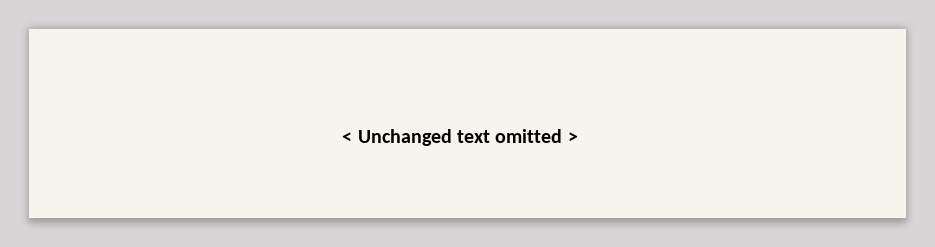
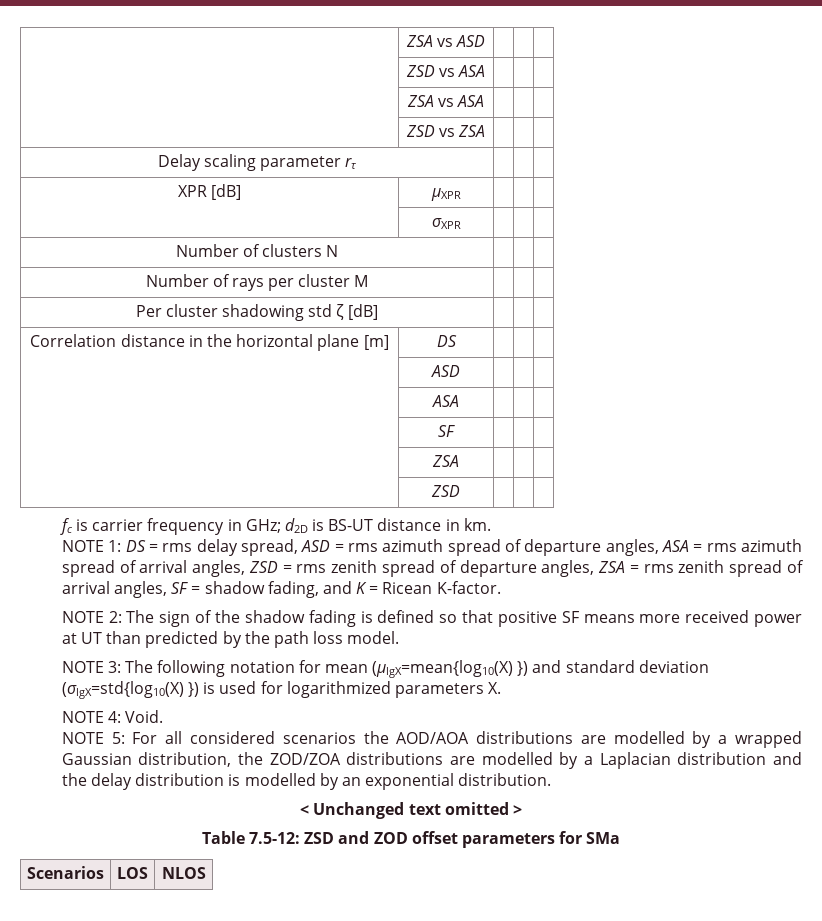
+ | ZSA vs ASD | | |
+ | ZSD vs ASA | | |
+ | ZSA vs ASA | | |
+ | ZSD vs ZSA | | |
+ Delay scaling parameter rτ | | |
+ XPR [dB] | μXPR | | |
+ | σXPR | | |
+ Number of clusters N | | |
+ Number of rays per cluster M | | |
+ Per cluster shadowing std ζ [dB] | | |
+ Correlation distance in the horizontal plane [m] | DS | | |
+ | ASD | | |
+ | ASA | | |
+ | SF | | |
+ | ZSA | | |
+ | ZSD | | |
+ fc is carrier frequency in GHz; d2D is BS-UT distance in km.
+ NOTE 1: DS = rms delay spread, ASD = rms azimuth spread of departure angles, ASA = rms azimuth spread of arrival angles, ZSD = rms zenith spread of departure angles, ZSA = rms zenith spread of arrival angles, SF = shadow fading, and K = Ricean K-factor.
+ NOTE 2: The sign of the shadow fading is defined so that positive SF means more received power at UT than predicted by the path loss model.
+ NOTE 3: The following notation for mean (μlgX=mean{log10(X) }) and standard deviation (σlgX=std{log10(X) }) is used for logarithmized parameters X.
+ NOTE 4: Void.
+ NOTE 5: For all considered scenarios the AOD/AOA distributions are modelled by a wrapped Gaussian distribution, the ZOD/ZOA distributions are modelled by a Laplacian distribution and the delay distribution is modelled by an exponential distribution.
+ Table 7.5-12: ZSD and ZOD offset parameters for SMa
+ Scenarios | LOS | NLOS

